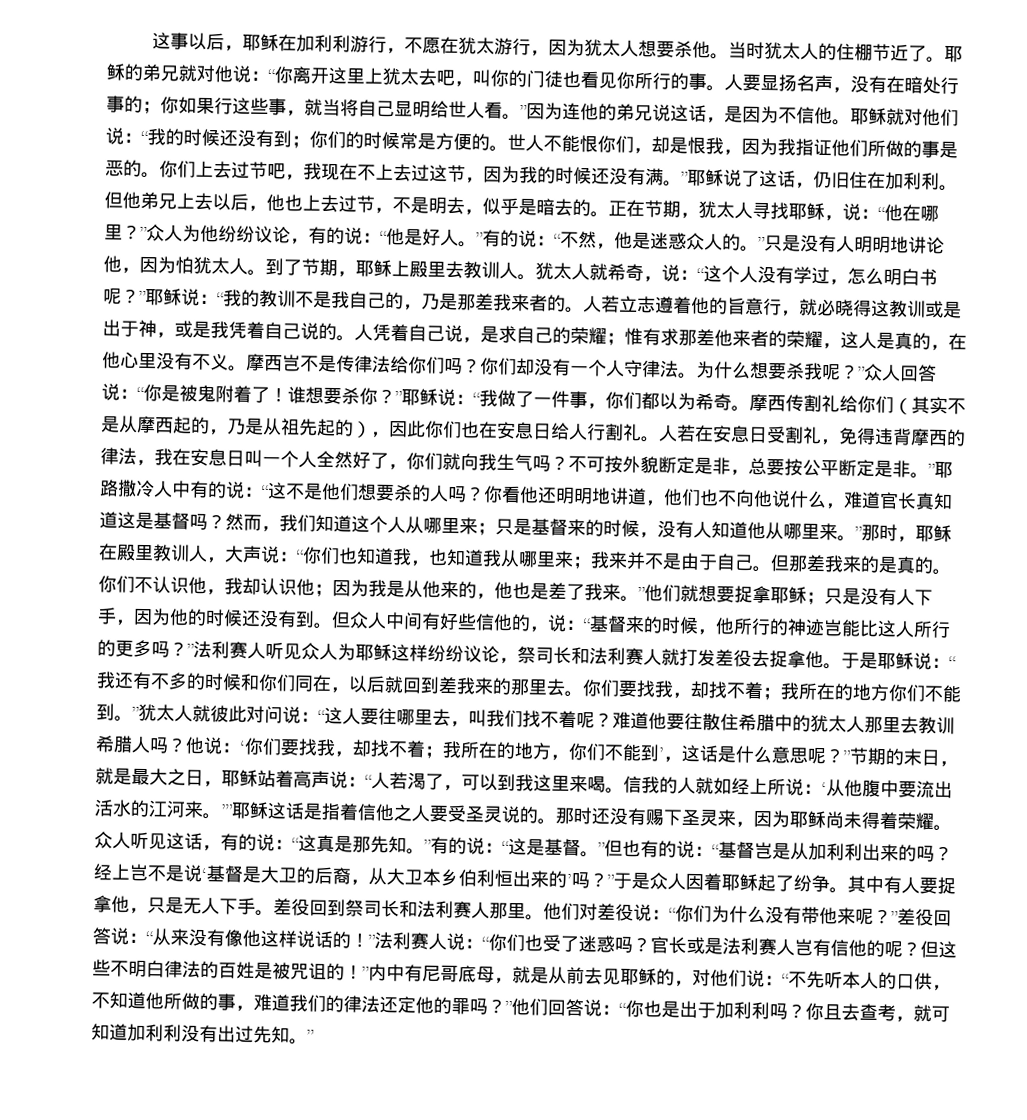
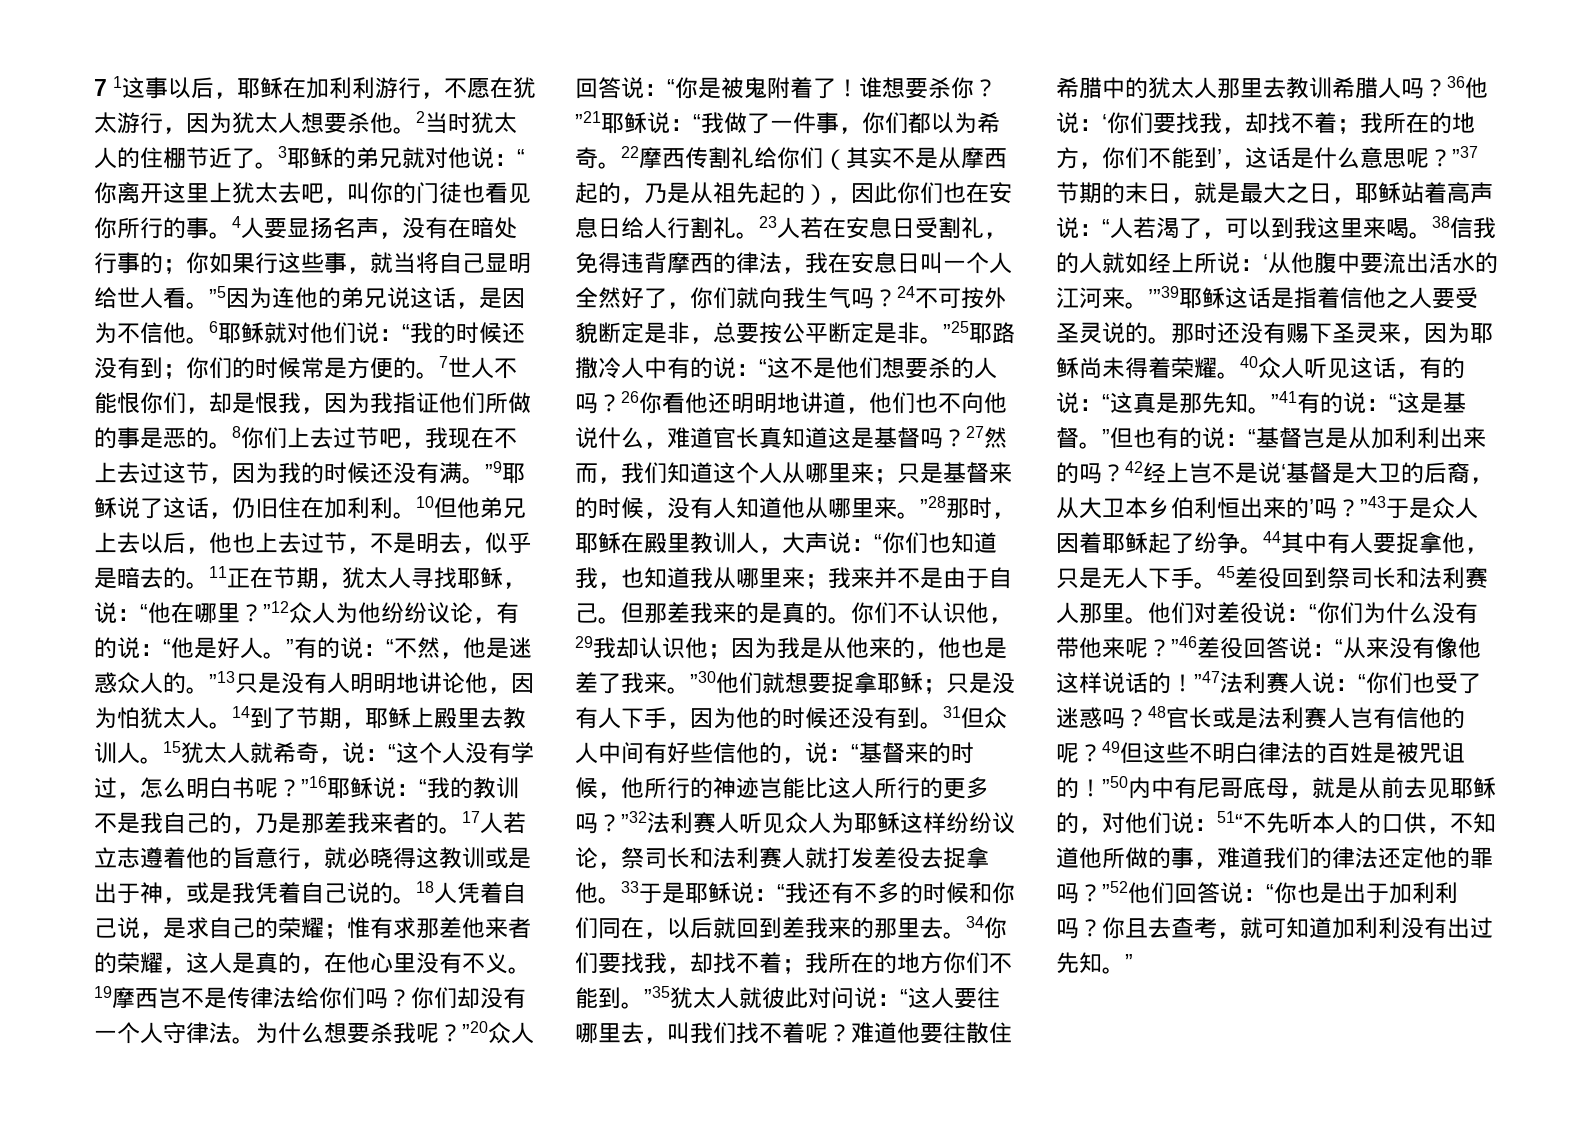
- 这事以后，耶稣在加利利游行，不愿在犹太游行，因为犹太人想要杀他。
+ 7 1这事以后，耶稣在加利利游行，不愿在犹太游行，因为犹太人想要杀他。
- 当时犹太人的住棚节近了。
+ 2当时犹太人的住棚节近了。
- 耶稣的弟兄就对他说：“你离开这里上犹太去吧，叫你的门徒也看见你所行的事。
+ 3耶稣的弟兄就对他说：“你离开这里上犹太去吧，叫你的门徒也看见你所行的事。
- 人要显扬名声，没有在暗处行事的；你如果行这些事，就当将自己显明给世人看。”因为连他的弟兄说这话，是因为不信他。
+ 4人要显扬名声，没有在暗处行事的；你如果行这些事，就当将自己显明给世人看。”5因为连他的弟兄说这话，是因为不信他。
- 耶稣就对他们说：“我的时候还没有到；你们的时候常是方便的。
+ 6耶稣就对他们说：“我的时候还没有到；你们的时候常是方便的。
- 世人不能恨你们，却是恨我，因为我指证他们所做的事是恶的。
+ 7世人不能恨你们，却是恨我，因为我指证他们所做的事是恶的。
- 你们上去过节吧，我现在不上去过这节，因为我的时候还没有满。”耶稣说了这话，仍旧住在加利利。
+ 8你们上去过节吧，我现在不上去过这节，因为我的时候还没有满。”9耶稣说了这话，仍旧住在加利利。
- 但他弟兄上去以后，他也上去过节，不是明去，似乎是暗去的。
+ 10但他弟兄上去以后，他也上去过节，不是明去，似乎是暗去的。
- 正在节期，犹太人寻找耶稣，说：“他在哪里？”众人为他纷纷议论，有的说：“他是好人。”有的说：“不然，他是迷惑众人的。”只是没有人明明地讲论他，因为怕犹太人。
+ 11正在节期，犹太人寻找耶稣，说：“他在哪里？”12众人为他纷纷议论，有的说：“他是好人。”有的说：“不然，他是迷惑众人的。”13只是没有人明明地讲论他，因为怕犹太人。
- 到了节期，耶稣上殿里去教训人。
+ 14到了节期，耶稣上殿里去教训人。
- 犹太人就希奇，说：“这个人没有学过，怎么明白书呢？”耶稣说：“我的教训不是我自己的，乃是那差我来者的。
+ 15犹太人就希奇，说：“这个人没有学过，怎么明白书呢？”16耶稣说：“我的教训不是我自己的，乃是那差我来者的。
- 人若立志遵着他的旨意行，就必晓得这教训或是出于神，或是我凭着自己说的。
+ 17人若立志遵着他的旨意行，就必晓得这教训或是出于神，或是我凭着自己说的。
- 人凭着自己说，是求自己的荣耀；惟有求那差他来者的荣耀，这人是真的，在他心里没有不义。
+ 18人凭着自己说，是求自己的荣耀；惟有求那差他来者的荣耀，这人是真的，在他心里没有不义。
- 摩西岂不是传律法给你们吗？
+ 19摩西岂不是传律法给你们吗？
- 为什么想要杀我呢？”众人回答说：“你是被鬼附着了！
+ 为什么想要杀我呢？”20众人回答说：“你是被鬼附着了！
- 谁想要杀你？”耶稣说：“我做了一件事，你们都以为希奇。
+ 谁想要杀你？”21耶稣说：“我做了一件事，你们都以为希奇。
- 摩西传割礼给你们（其实不是从摩西起的，乃是从祖先起的），因此你们也在安息日给人行割礼。
+ 22摩西传割礼给你们（其实不是从摩西起的，乃是从祖先起的），因此你们也在安息日给人行割礼。
- 人若在安息日受割礼，免得违背摩西的律法，我在安息日叫一个人全然好了，你们就向我生气吗？
+ 23人若在安息日受割礼，免得违背摩西的律法，我在安息日叫一个人全然好了，你们就向我生气吗？
- 不可按外貌断定是非，总要按公平断定是非。”耶路撒冷人中有的说：“这不是他们想要杀的人吗？
+ 24不可按外貌断定是非，总要按公平断定是非。”25耶路撒冷人中有的说：“这不是他们想要杀的人吗？
- 你看他还明明地讲道，他们也不向他说什么，难道官长真知道这是基督吗？
+ 26你看他还明明地讲道，他们也不向他说什么，难道官长真知道这是基督吗？
- 然而，我们知道这个人从哪里来；只是基督来的时候，没有人知道他从哪里来。”那时，耶稣在殿里教训人，大声说：“你们也知道我，也知道我从哪里来；我来并不是由于自己。
+ 27然而，我们知道这个人从哪里来；只是基督来的时候，没有人知道他从哪里来。”28那时，耶稣在殿里教训人，大声说：“你们也知道我，也知道我从哪里来；我来并不是由于自己。
- 你们不认识他，我却认识他；因为我是从他来的，他也是差了我来。”他们就想要捉拿耶稣；只是没有人下手，因为他的时候还没有到。
+ 你们不认识他，29我却认识他；因为我是从他来的，他也是差了我来。”30他们就想要捉拿耶稣；只是没有人下手，因为他的时候还没有到。
- 但众人中间有好些信他的，说：“基督来的时候，他所行的神迹岂能比这人所行的更多吗？”法利赛人听见众人为耶稣这样纷纷议论，祭司长和法利赛人就打发差役去捉拿他。
+ 31但众人中间有好些信他的，说：“基督来的时候，他所行的神迹岂能比这人所行的更多吗？”32法利赛人听见众人为耶稣这样纷纷议论，祭司长和法利赛人就打发差役去捉拿他。
- 于是耶稣说：“我还有不多的时候和你们同在，以后就回到差我来的那里去。
+ 33于是耶稣说：“我还有不多的时候和你们同在，以后就回到差我来的那里去。
- 你们要找我，却找不着；我所在的地方你们不能到。”犹太人就彼此对问说：“这人要往哪里去，叫我们找不着呢？
+ 34你们要找我，却找不着；我所在的地方你们不能到。”35犹太人就彼此对问说：“这人要往哪里去，叫我们找不着呢？
- 他说：‘你们要找我，却找不着；我所在的地方，你们不能到’，这话是什么意思呢？”节期的末日，就是最大之日，耶稣站着高声说：“人若渴了，可以到我这里来喝。
+ 36他说：‘你们要找我，却找不着；我所在的地方，你们不能到’，这话是什么意思呢？”37节期的末日，就是最大之日，耶稣站着高声说：“人若渴了，可以到我这里来喝。
- 信我的人就如经上所说：‘从他腹中要流出活水的江河来。’”耶稣这话是指着信他之人要受圣灵说的。
+ 38信我的人就如经上所说：‘从他腹中要流出活水的江河来。’”39耶稣这话是指着信他之人要受圣灵说的。
- 众人听见这话，有的说：“这真是那先知。”有的说：“这是基督。”但也有的说：“基督岂是从加利利出来的吗？
+ 40众人听见这话，有的说：“这真是那先知。”41有的说：“这是基督。”但也有的说：“基督岂是从加利利出来的吗？
- 经上岂不是说‘基督是大卫的后裔，从大卫本乡伯利恒出来的’吗？”于是众人因着耶稣起了纷争。
+ 42经上岂不是说‘基督是大卫的后裔，从大卫本乡伯利恒出来的’吗？”43于是众人因着耶稣起了纷争。
- 其中有人要捉拿他，只是无人下手。
+ 44其中有人要捉拿他，只是无人下手。
- 差役回到祭司长和法利赛人那里。
+ 45差役回到祭司长和法利赛人那里。
- 他们对差役说：“你们为什么没有带他来呢？”差役回答说：“从来没有像他这样说话的！”法利赛人说：“你们也受了迷惑吗？
+ 他们对差役说：“你们为什么没有带他来呢？”46差役回答说：“从来没有像他这样说话的！”47法利赛人说：“你们也受了迷惑吗？
- 官长或是法利赛人岂有信他的呢？
+ 48官长或是法利赛人岂有信他的呢？
- 但这些不明白律法的百姓是被咒诅的！”内中有尼哥底母，就是从前去见耶稣的，对他们说：“不先听本人的口供，不知道他所做的事，难道我们的律法还定他的罪吗？”他们回答说：“你也是出于加利利吗？
+ 49但这些不明白律法的百姓是被咒诅的！”50内中有尼哥底母，就是从前去见耶稣的，对他们说：51“不先听本人的口供，不知道他所做的事，难道我们的律法还定他的罪吗？”52他们回答说：“你也是出于加利利吗？

